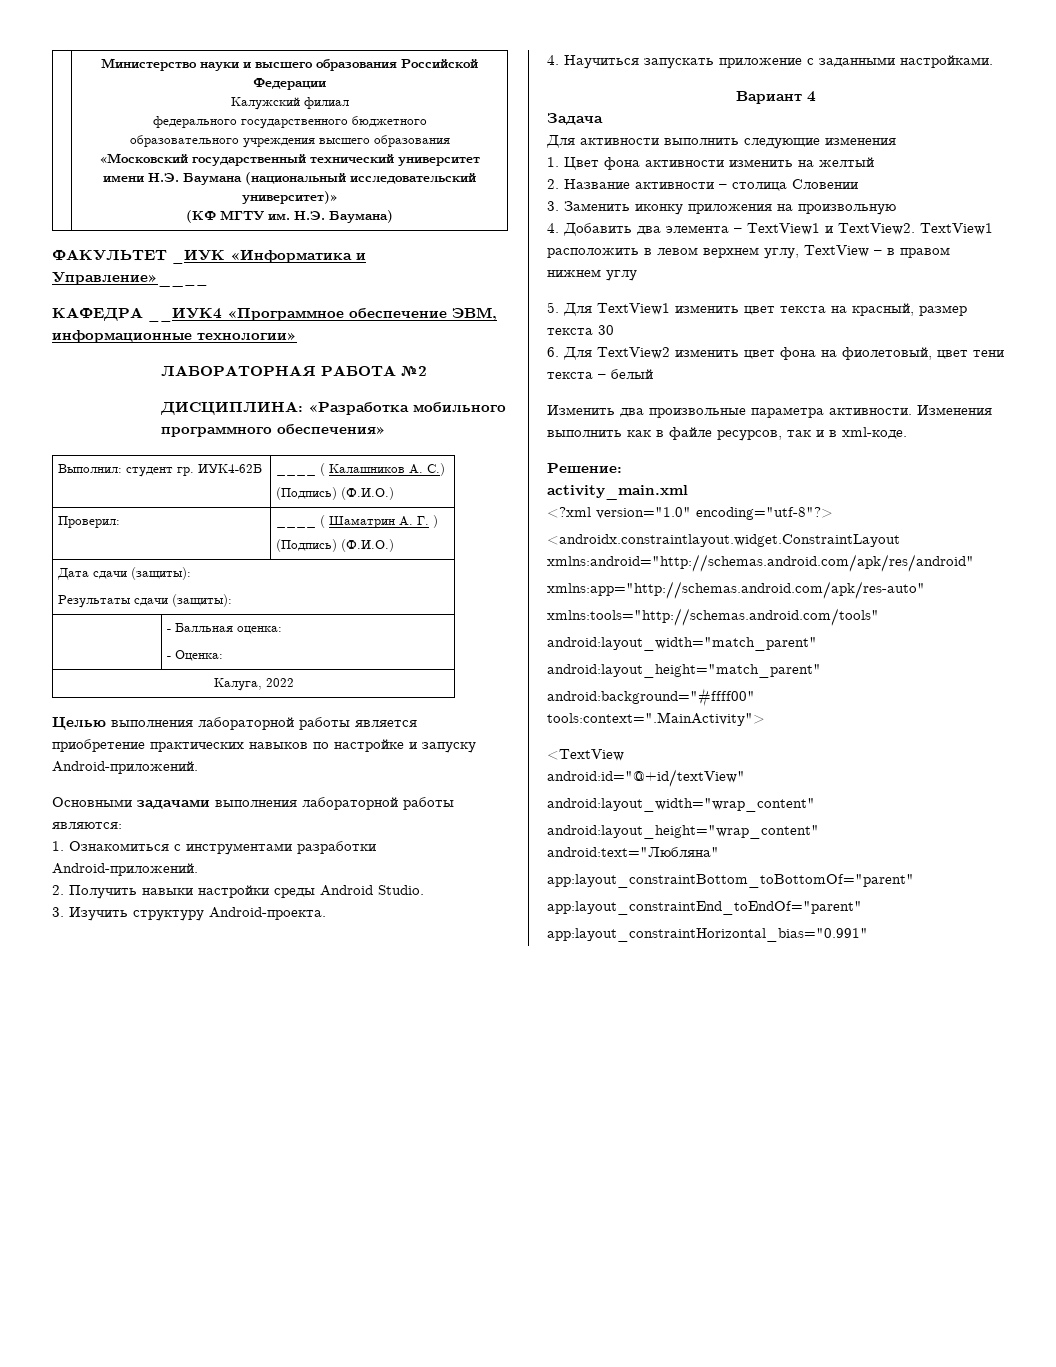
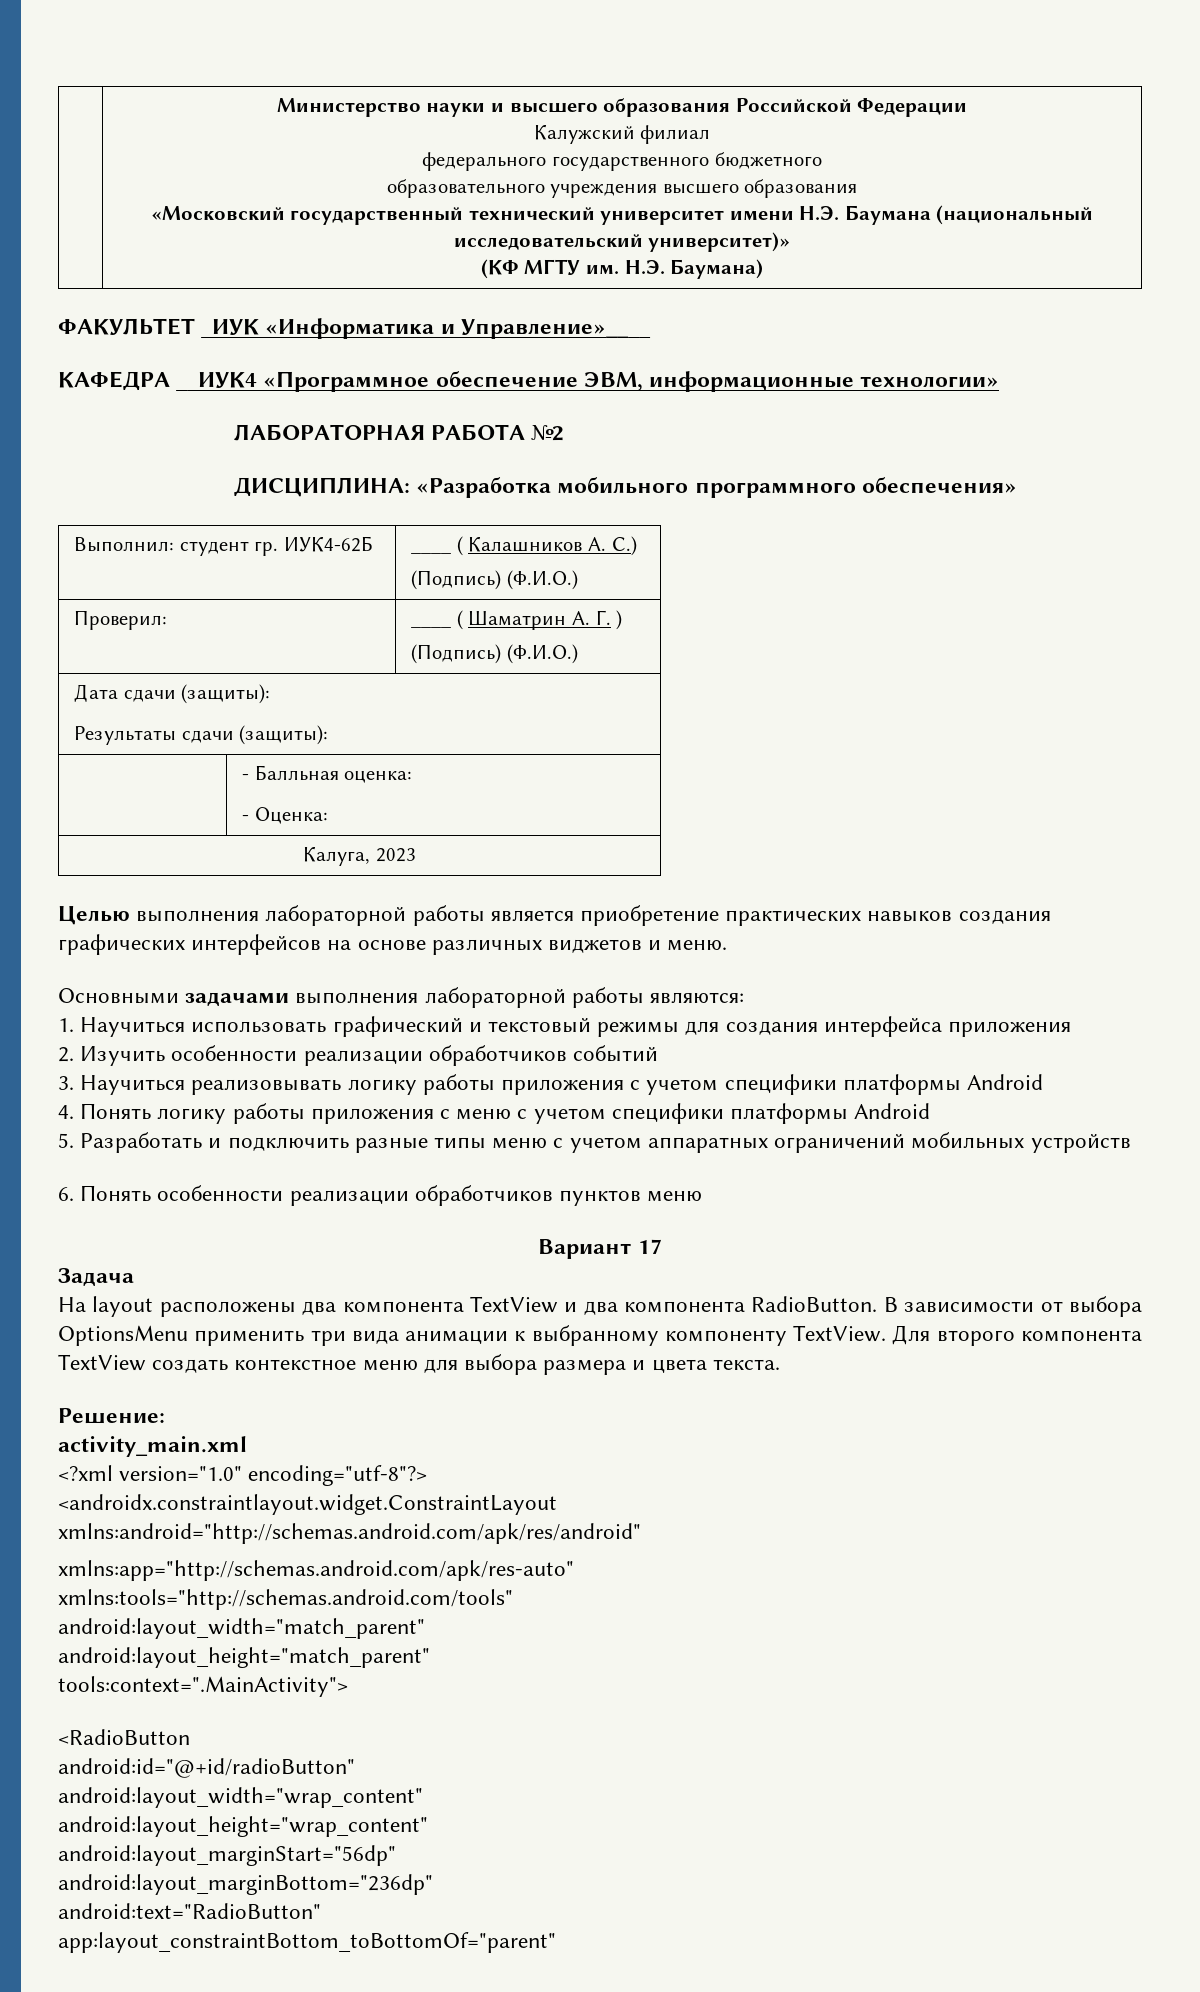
- Калуга, 2022
+ Калуга, 2023
- Целью выполнения лабораторной работы является приобретение практических навыков по настройке и запуску Android-приложений.
+ Целью выполнения лабораторной работы является приобретение практических навыков создания графических интерфейсов на основе различных виджетов и меню.
- 1. Ознакомиться с инструментами разработки Android-приложений.
- 2. Получить навыки настройки среды Android Studio.
- 3. Изучить структуру Android-проекта.
- 4. Научиться запускать приложение с заданными настройками.
+ 1. Научиться использовать графический и текстовый режимы для создания интерфейса приложения
+ 2. Изучить особенности реализации обработчиков событий
+ 3. Научиться реализовывать логику работы приложения с учетом специфики платформы Android
+ 4. Понять логику работы приложения с меню с учетом специфики платформы Android
+ 5. Разработать и подключить разные типы меню с учетом аппаратных ограничений мобильных устройств
+ 6. Понять особенности реализации обработчиков пунктов меню
- Вариант 4
+ Вариант 17
- Для активности выполнить следующие изменения
- 1. Цвет фона активности изменить на желтый
- 2. Название активности – столица Словении
- 3. Заменить иконку приложения на произвольную
- 4. Добавить два элемента – TextView1 и TextView2. TextView1 расположить в левом верхнем углу, TextView – в правом нижнем углу
- 5. Для TextView1 изменить цвет текста на красный, размер текста 30
- 6. Для TextView2 изменить цвет фона на фиолетовый, цвет тени текста – белый
- Изменить два произвольные параметра активности. Изменения выполнить как в файле ресурсов, так и в xml-коде.
+ На layout расположены два компонента TextView и два компонента RadioButton. В зависимости от выбора OptionsMenu применить три вида анимации к выбранному компоненту TextView. Для второго компонента TextView создать контекстное меню для выбора размера и цвета текста.
- android:background="#ffff00"
- <TextView
- android:id="@+id/textView"
+ <RadioButton
+ android:id="@+id/radioButton"
- android:text="Любляна"
+ android:layout_marginStart="56dp"
+ android:layout_marginBottom="236dp"
+ android:text="RadioButton"
- app:layout_constraintEnd_toEndOf="parent"
- app:layout_constraintHorizontal_bias="0.991"

